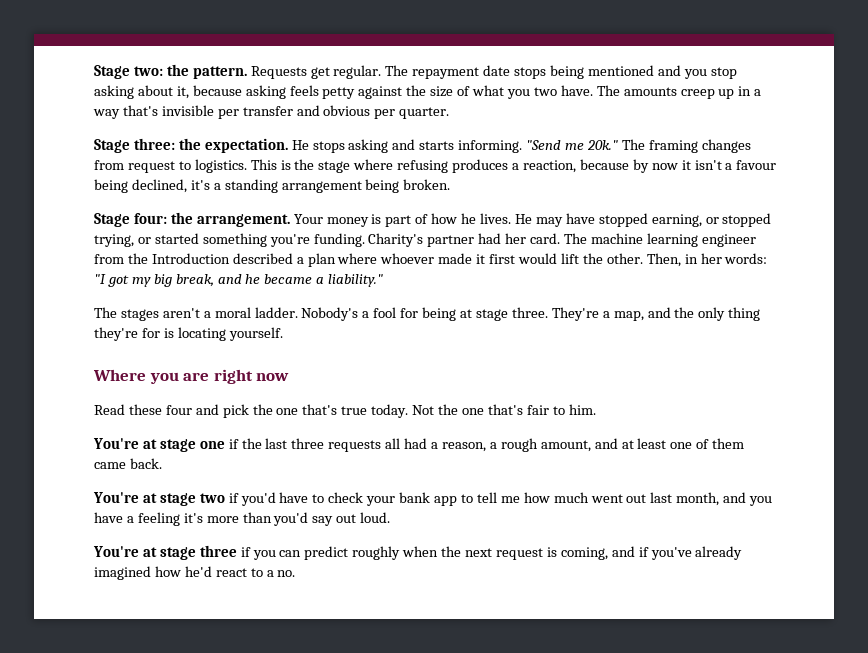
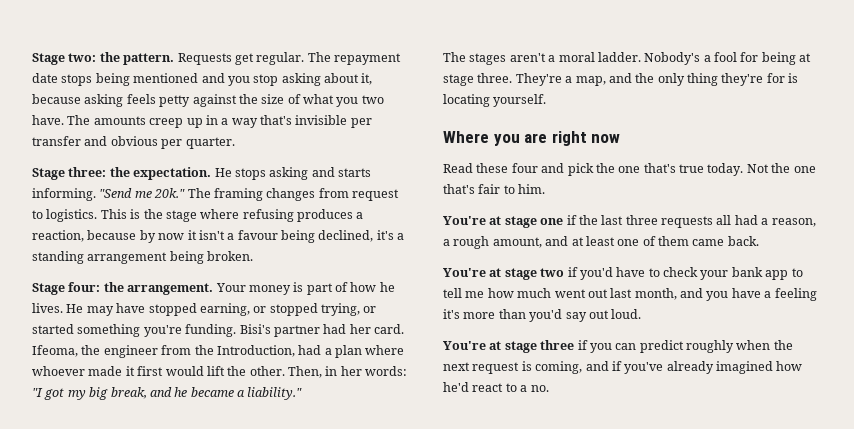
- Charity's partner had her card.
+ Bisi's partner had her card.
- The machine learning engineer from the Introduction described a plan where whoever made it first would lift the other.
+ Ifeoma, the engineer from the Introduction, had a plan where whoever made it first would lift the other.

